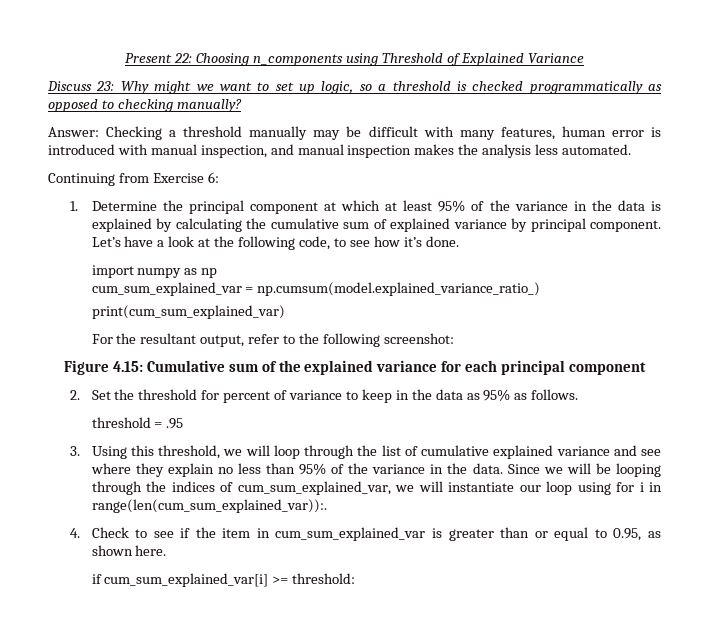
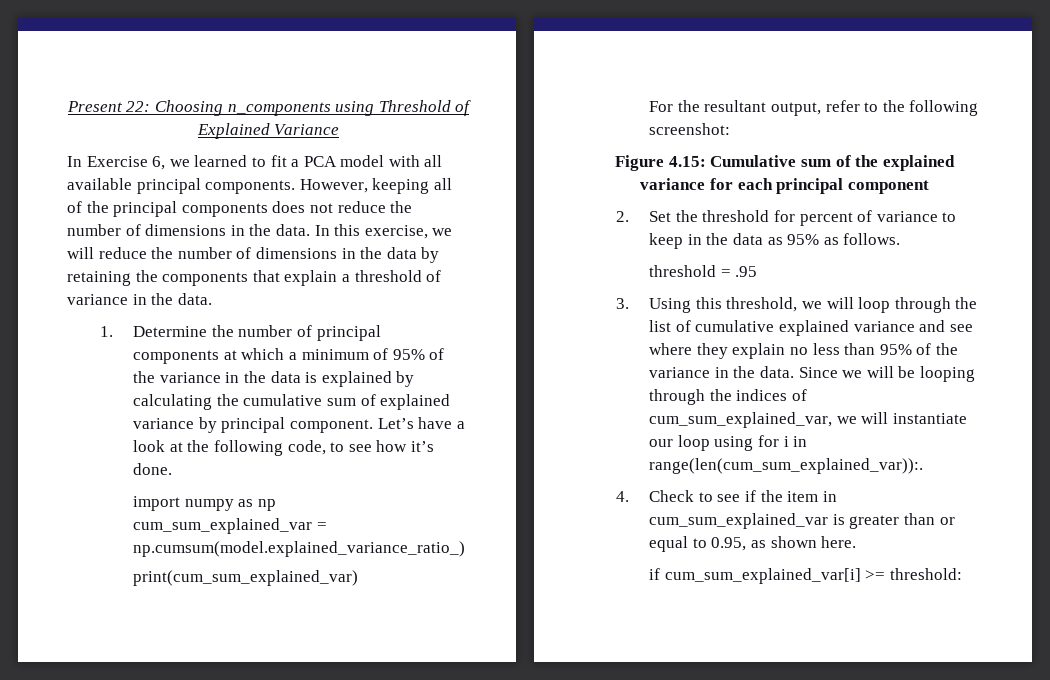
- Discuss 23: Why might we want to set up logic, so a threshold is checked programmatically as opposed to checking manually?
- Answer: Checking a threshold manually may be difficult with many features, human error is introduced with manual inspection, and manual inspection makes the analysis less automated.
- Continuing from Exercise 6:
- 1. Determine the principal component at which at least 95% of the variance in the data is explained by calculating the cumulative sum of explained variance by principal component.
+ In Exercise 6, we learned to fit a PCA model with all available principal components. However, keeping all of the principal components does not reduce the number of dimensions in the data. In this exercise, we will reduce the number of dimensions in the data by retaining the components that explain a threshold of variance in the data.
+ 1. Determine the number of principal components at which a minimum of 95% of the variance in the data is explained by calculating the cumulative sum of explained variance by principal component.

